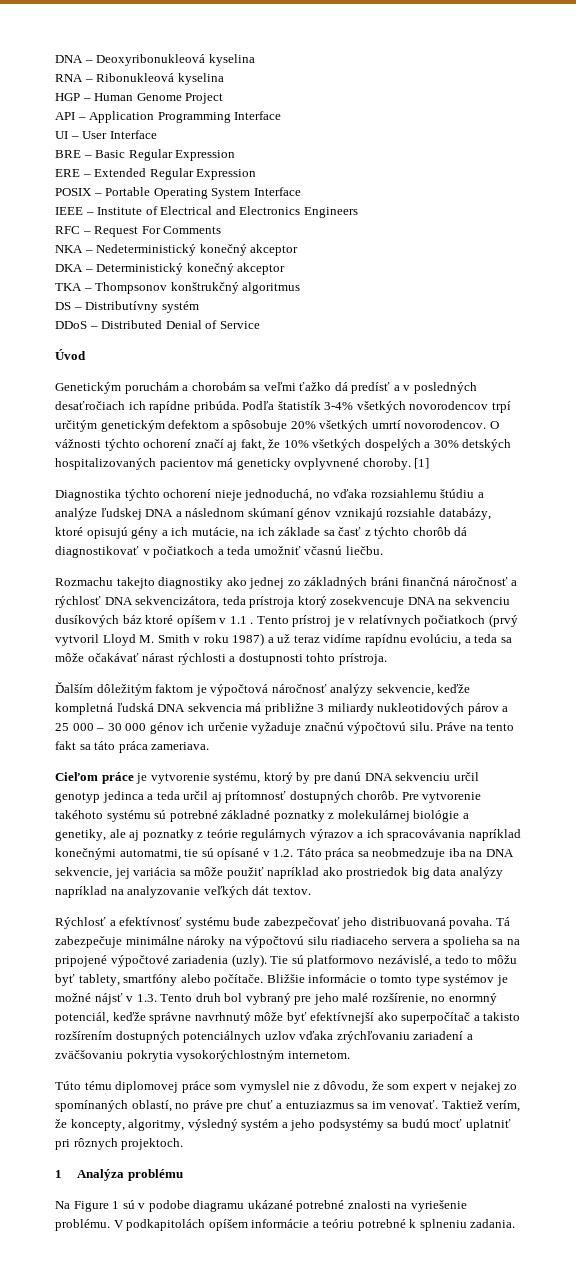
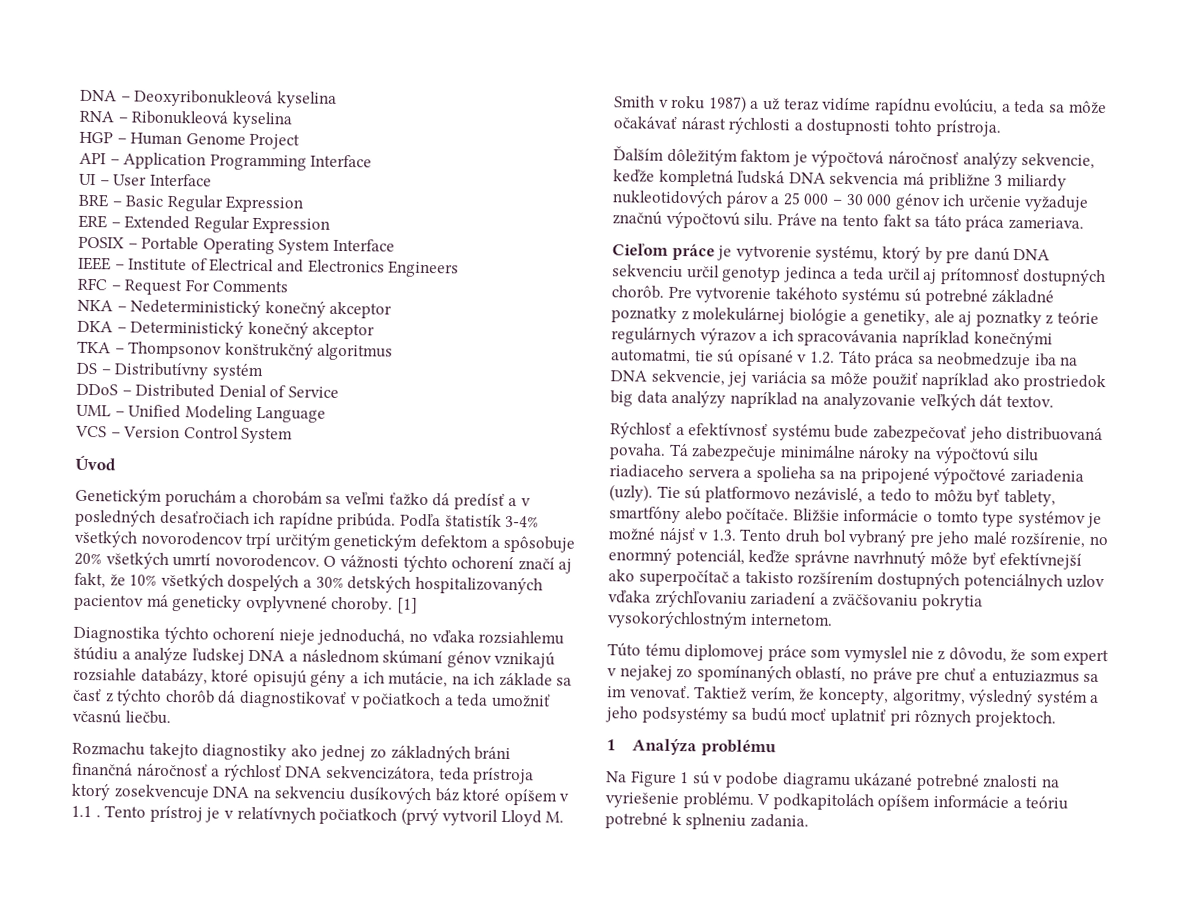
+ UML – Unified Modeling Language
+ VCS – Version Control System

